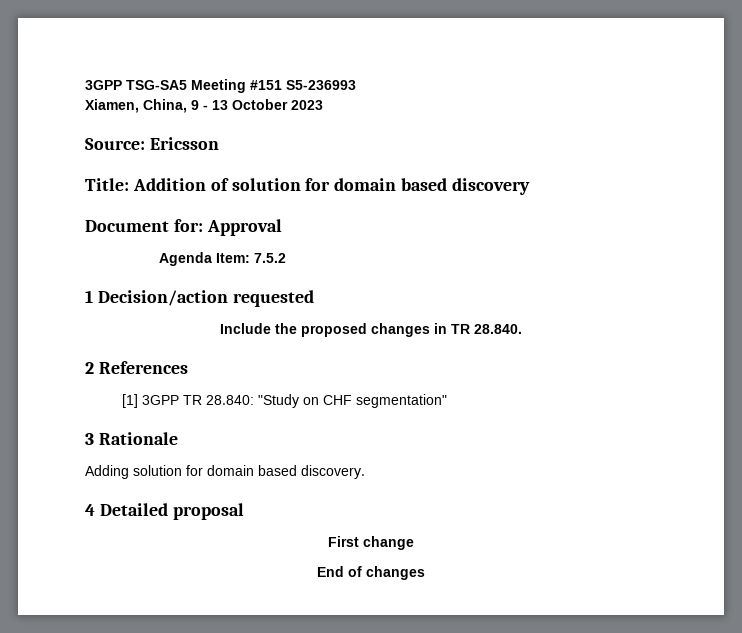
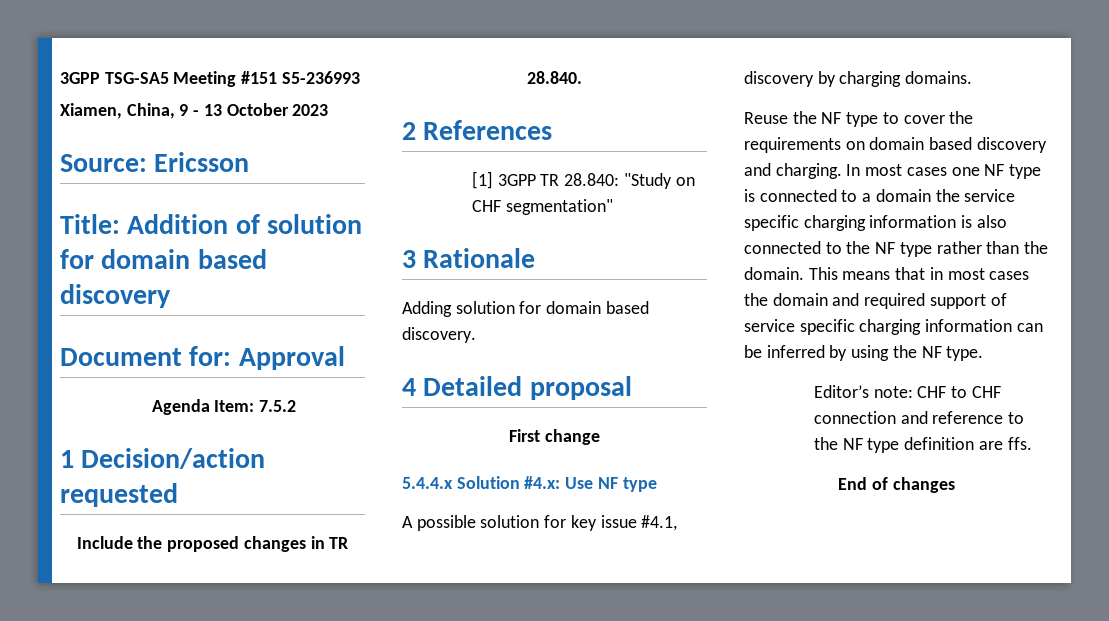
+ 5.4.4.x Solution #4.x: Use NF type
+ A possible solution for key issue #4.1, discovery by charging domains.
+ Reuse the NF type to cover the requirements on domain based discovery and charging. In most cases one NF type is connected to a domain the service specific charging information is also connected to the NF type rather than the domain. This means that in most cases the domain and required support of service specific charging information can be inferred by using the NF type.
+ Editor’s note: CHF to CHF connection and reference to the NF type definition are ffs.

